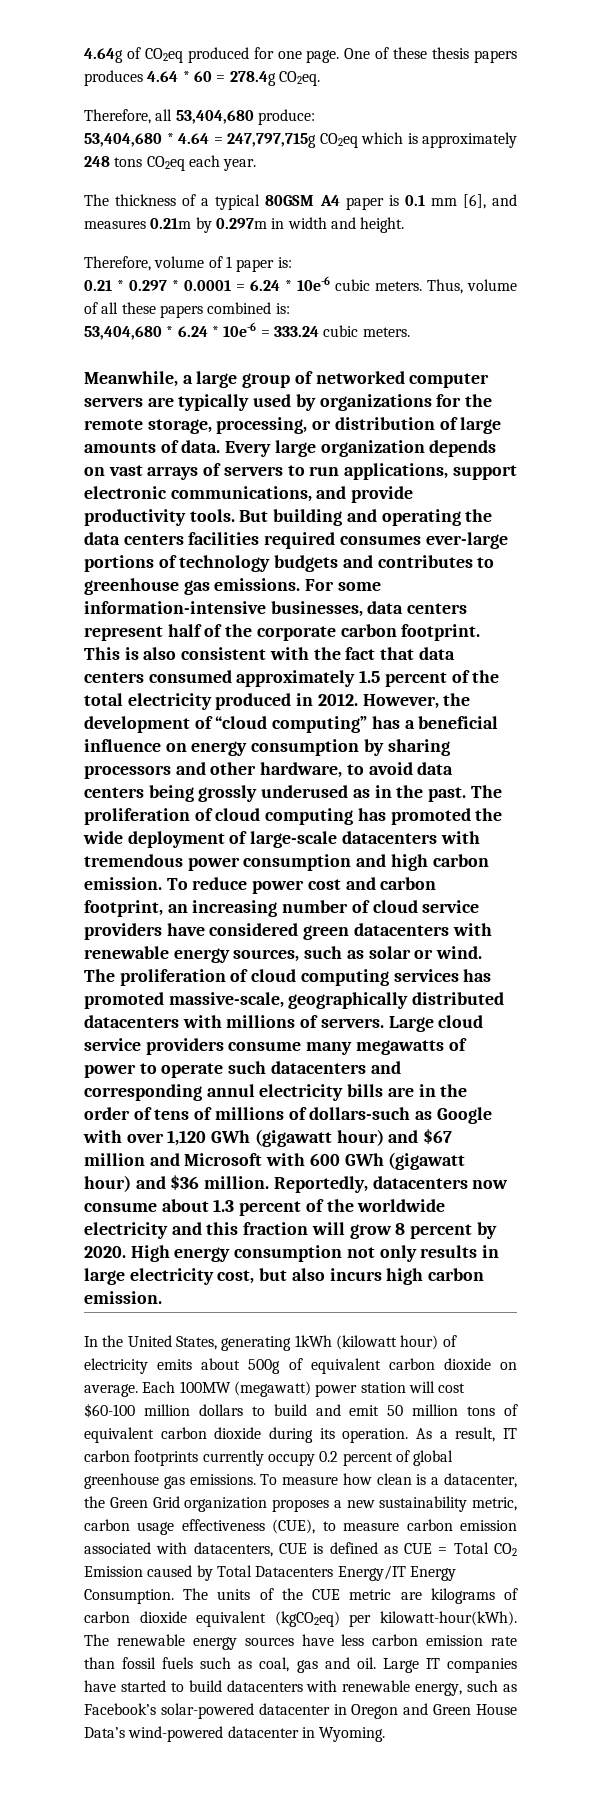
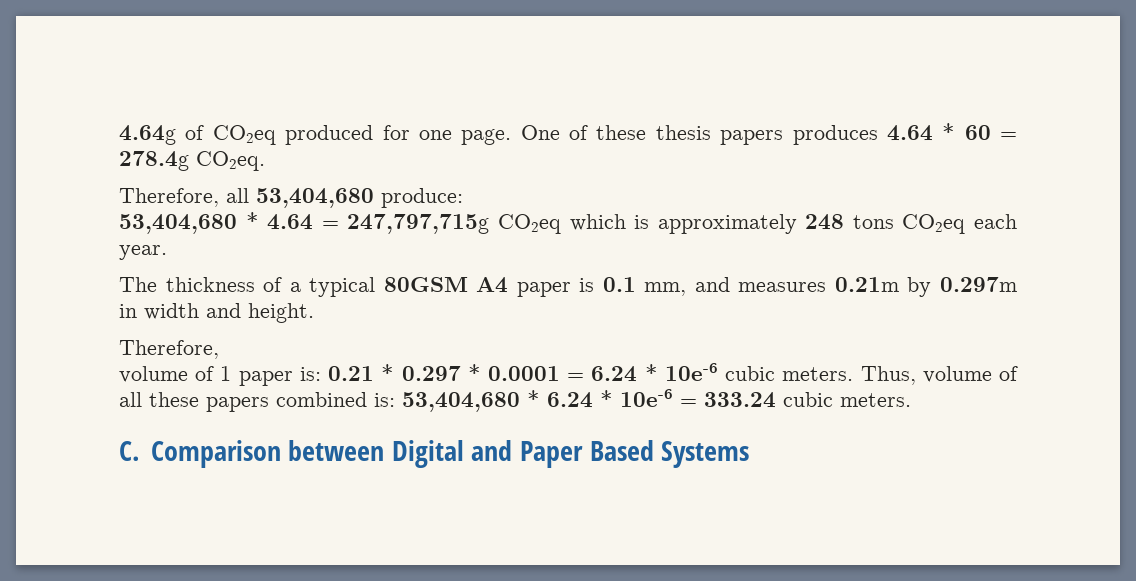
- The thickness of a typical 80GSM A4 paper is 0.1 mm [6], and measures 0.21m by 0.297m in width and height.
- Therefore, volume of 1 paper is:
- 0.21 * 0.297 * 0.0001 = 6.24 * 10e-6 cubic meters.
+ The thickness of a typical 80GSM A4 paper is 0.1 mm, and measures 0.21m by 0.297m in width and height.
+ Therefore,
+ volume of 1 paper is: 0.21 * 0.297 * 0.0001 = 6.24 * 10e-6 cubic meters.
- Thus, volume of all these papers combined is:
- 53,404,680 * 6.24 * 10e-6 = 333.24 cubic meters.
+ Thus, volume of all these papers combined is: 53,404,680 * 6.24 * 10e-6 = 333.24 cubic meters.
- Meanwhile, a large group of networked computer servers are typically used by organizations for the remote storage, processing, or distribution of large amounts of data. Every large organization depends on vast arrays of servers to run applications, support electronic communications, and provide productivity tools. But building and operating the data centers facilities required consumes ever-large portions of technology budgets and contributes to greenhouse gas emissions. For some information-intensive businesses, data centers represent half of the corporate carbon footprint. This is also consistent with the fact that data centers consumed approximately 1.5 percent of the total electricity produced in 2012. However, the development of “cloud computing” has a beneficial influence on energy consumption by sharing processors and other hardware, to avoid data centers being grossly underused as in the past. The proliferation of cloud computing has promoted the wide deployment of large-scale datacenters with tremendous power consumption and high carbon emission. To reduce power cost and carbon footprint, an increasing number of cloud service providers have considered green datacenters with renewable energy sources, such as solar or wind. The proliferation of cloud computing services has promoted massive-scale, geographically distributed datacenters with millions of servers. Large cloud service providers consume many megawatts of power to operate such datacenters and corresponding annul electricity bills are in the order of tens of millions of dollars-such as Google with over 1,120 GWh (gigawatt hour) and $67 million and Microsoft with 600 GWh (gigawatt hour) and $36 million. Reportedly, datacenters now consume about 1.3 percent of the worldwide electricity and this fraction will grow 8 percent by 2020. High energy consumption not only results in large electricity cost, but also incurs high carbon emission.
- In the United States, generating 1kWh (kilowatt hour) of electricity emits about 500g of equivalent carbon dioxide on average. Each 100MW (megawatt) power station will cost $60-100 million dollars to build and emit 50 million tons of equivalent carbon dioxide during its operation. As a result, IT carbon footprints currently occupy 0.2 percent of global greenhouse gas emissions. To measure how clean is a datacenter, the Green Grid organization proposes a new sustainability metric, carbon usage effectiveness (CUE), to measure carbon emission associated with datacenters, CUE is defined as CUE = Total CO2 Emission caused by Total Datacenters Energy/IT Energy Consumption. The units of the CUE metric are kilograms of carbon dioxide equivalent (kgCO2eq) per kilowatt-hour(kWh). The renewable energy sources have less carbon emission rate than fossil fuels such as coal, gas and oil. Large IT companies have started to build datacenters with renewable energy, such as Facebook’s solar-powered datacenter in Oregon and Green House Data’s wind-powered datacenter in Wyoming.
+ C. Comparison between Digital and Paper Based Systems

